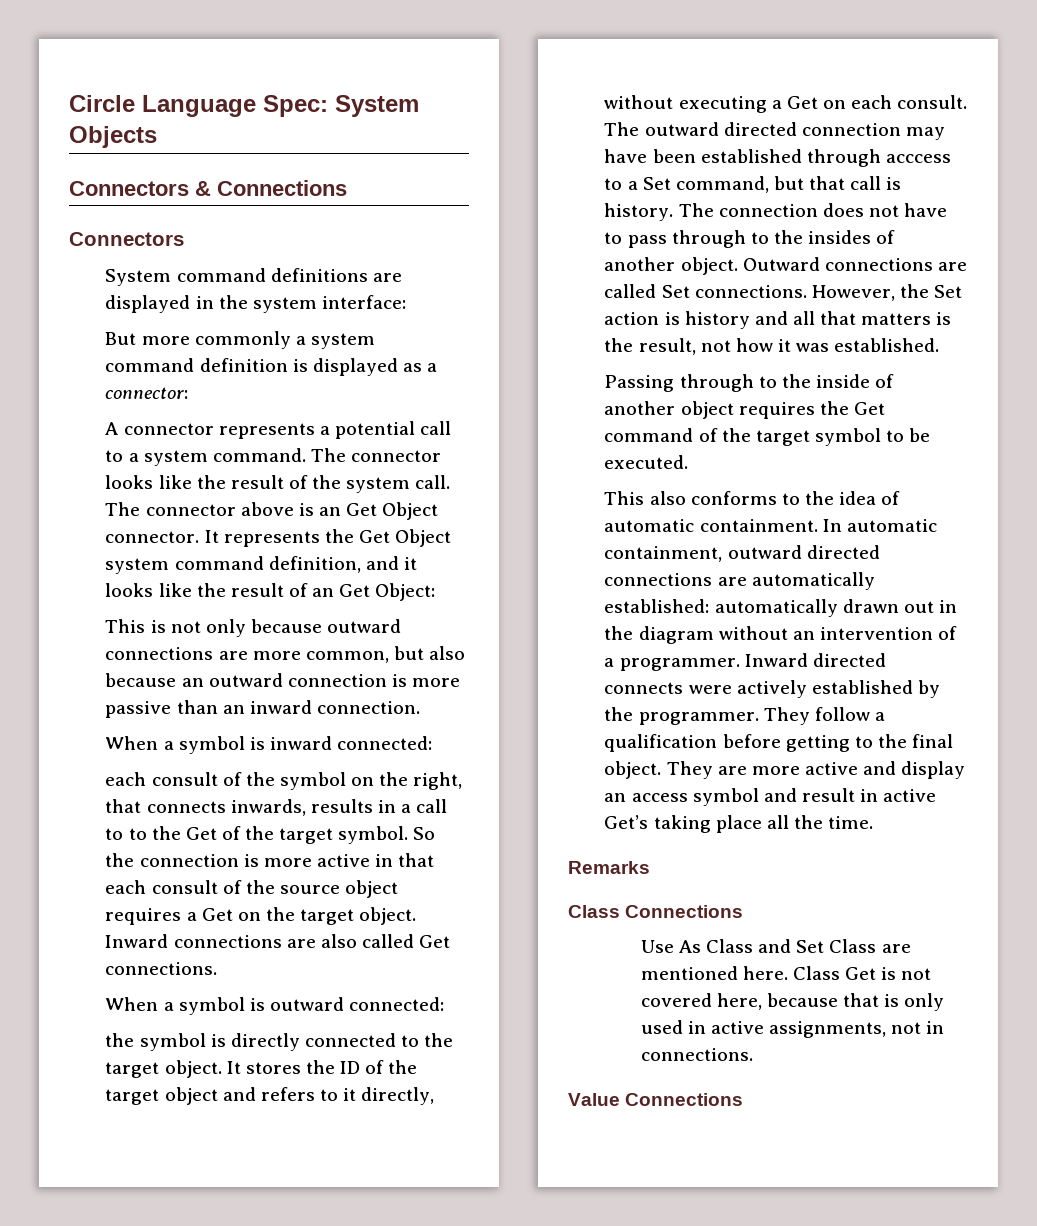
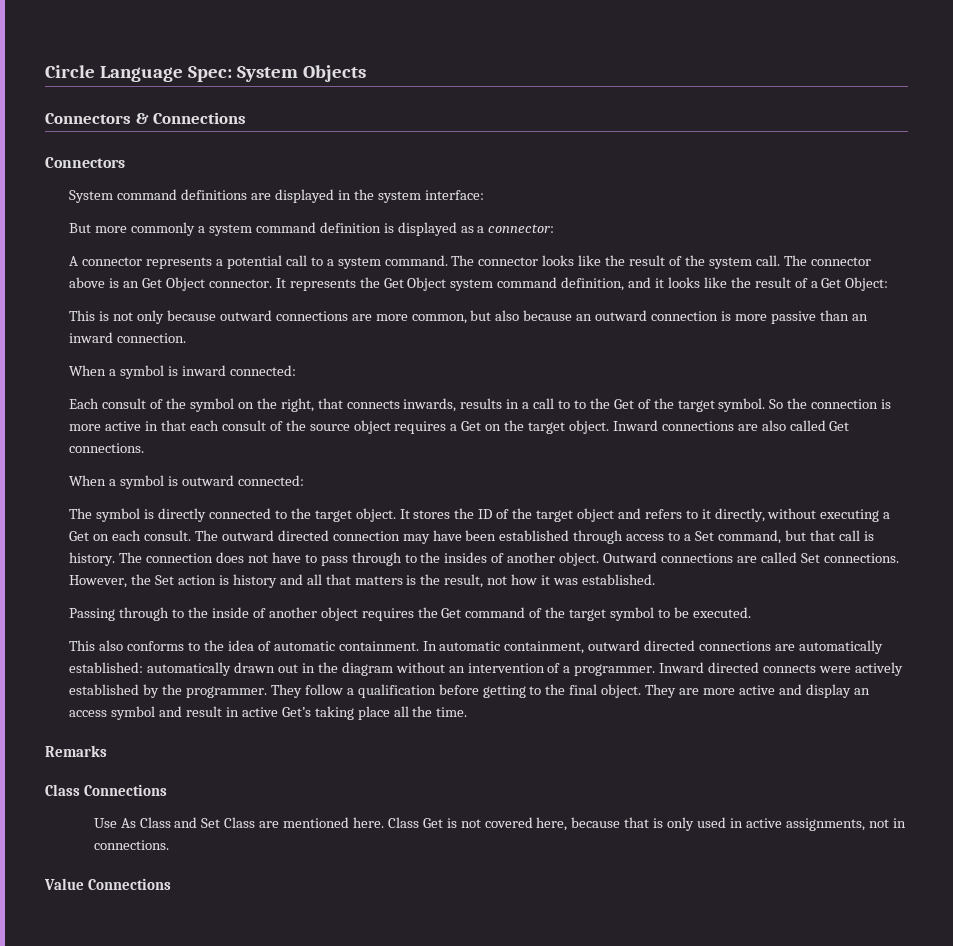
- It represents the Get Object system command definition, and it looks like the result of an Get Object:
+ It represents the Get Object system command definition, and it looks like the result of a Get Object:
- each consult of the symbol on the right, that connects inwards, results in a call to to the Get of the target symbol.
+ Each consult of the symbol on the right, that connects inwards, results in a call to to the Get of the target symbol.
- the symbol is directly connected to the target object.
+ The symbol is directly connected to the target object.
- The outward directed connection may have been established through acccess to a Set command, but that call is history.
+ The outward directed connection may have been established through access to a Set command, but that call is history.

